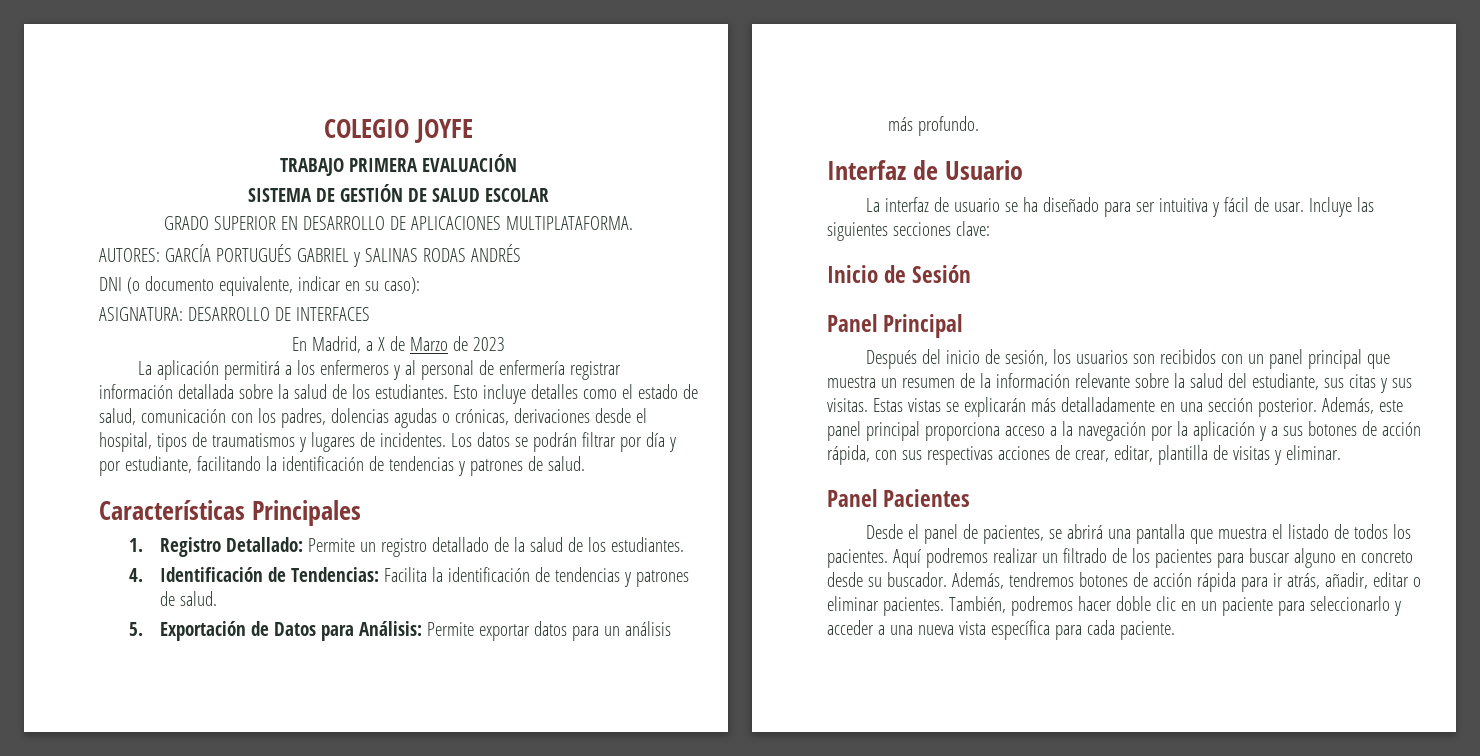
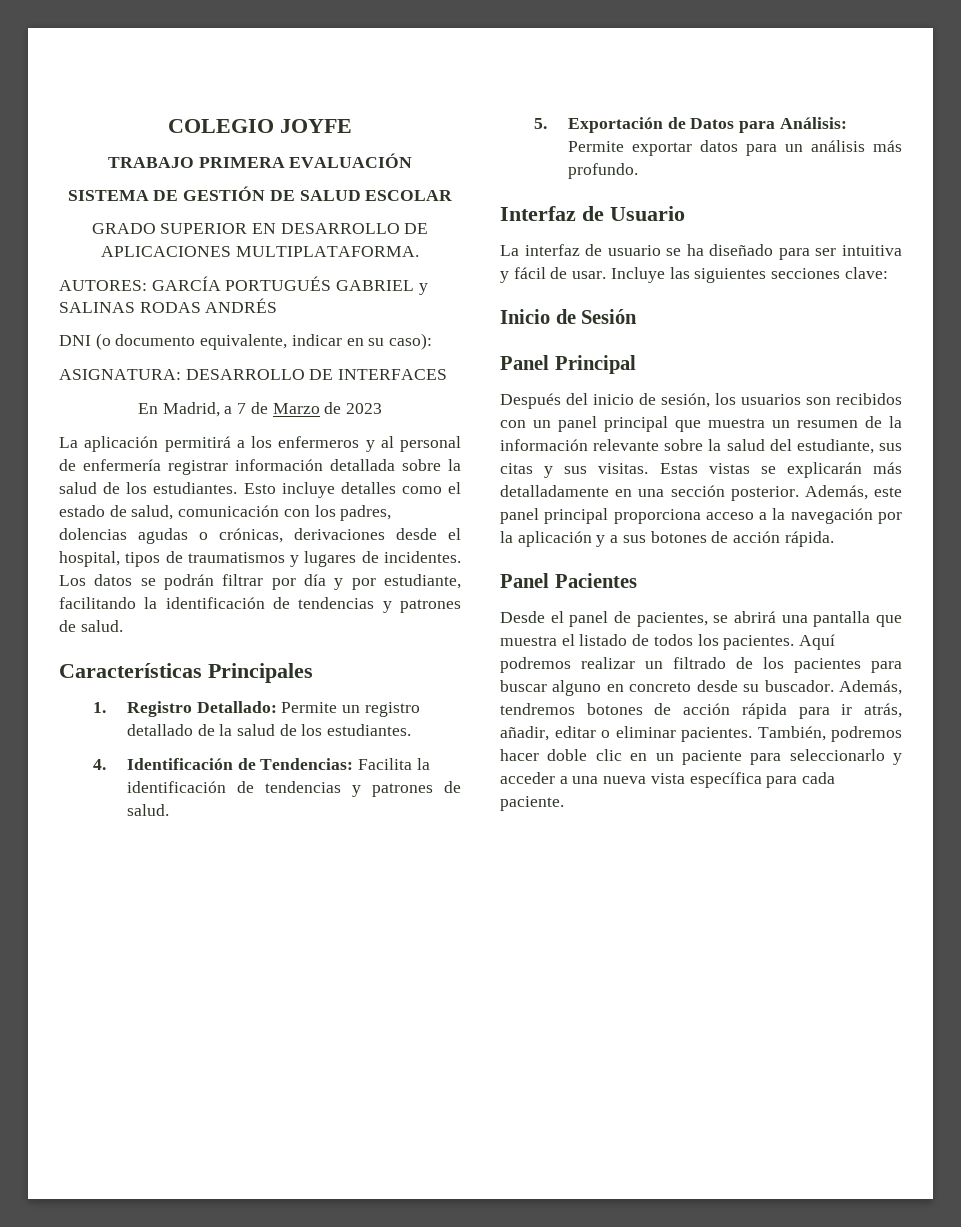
- En Madrid, a X de Marzo de 2023
+ En Madrid, a 7 de Marzo de 2023
- Además, este panel principal proporciona acceso a la navegación por la aplicación y a sus botones de acción rápida, con sus respectivas acciones de crear, editar, plantilla de visitas y eliminar.
+ Además, este panel principal proporciona acceso a la navegación por la aplicación y a sus botones de acción rápida.

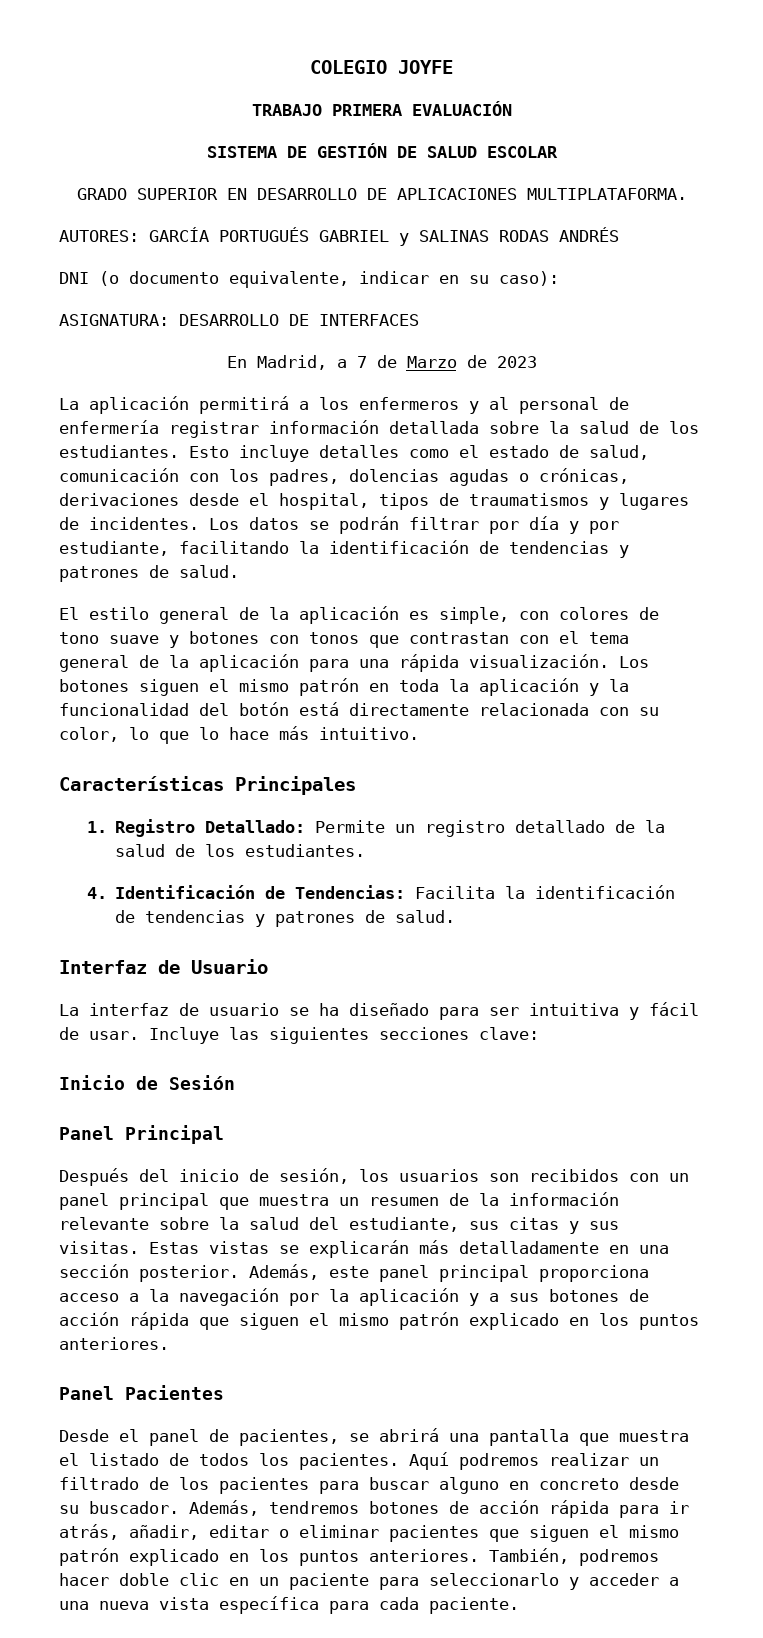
+ El estilo general de la aplicación es simple, con colores de tono suave y botones con tonos que contrastan con el tema general de la aplicación para una rápida visualización. Los botones siguen el mismo patrón en toda la aplicación y la funcionalidad del botón está directamente relacionada con su color, lo que lo hace más intuitivo.
- 5. Exportación de Datos para Análisis: Permite exportar datos para un análisis más profundo.
- Además, este panel principal proporciona acceso a la navegación por la aplicación y a sus botones de acción rápida.
+ Además, este panel principal proporciona acceso a la navegación por la aplicación y a sus botones de acción rápida que siguen el mismo patrón explicado en los puntos anteriores.
- Además, tendremos botones de acción rápida para ir atrás, añadir, editar o eliminar pacientes.
+ Además, tendremos botones de acción rápida para ir atrás, añadir, editar o eliminar pacientes que siguen el mismo patrón explicado en los puntos anteriores.

